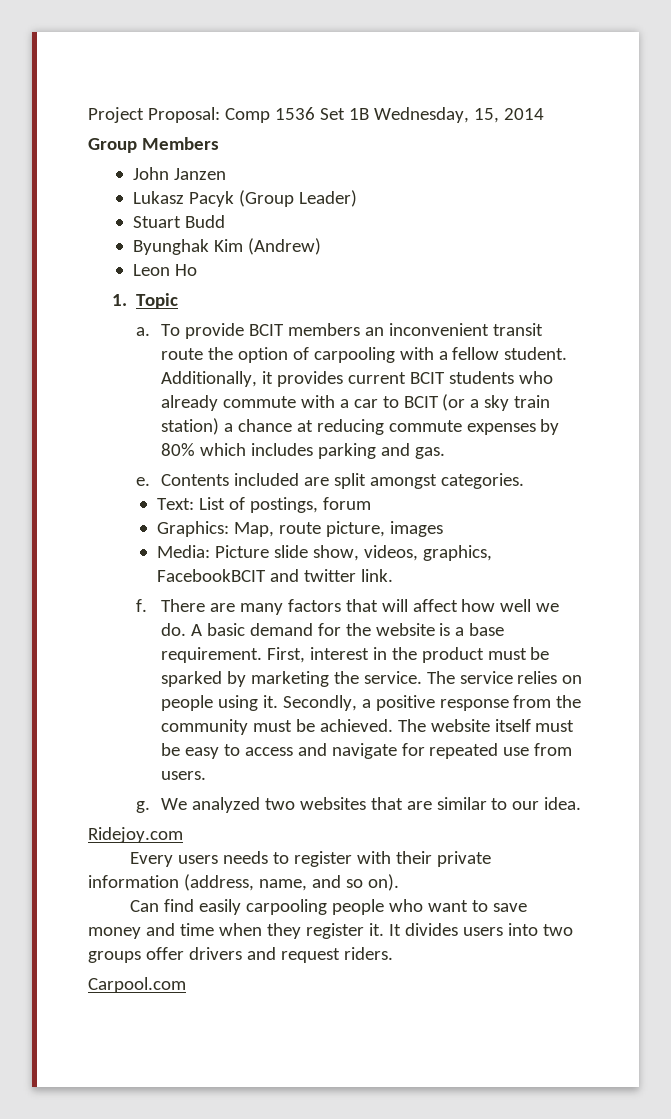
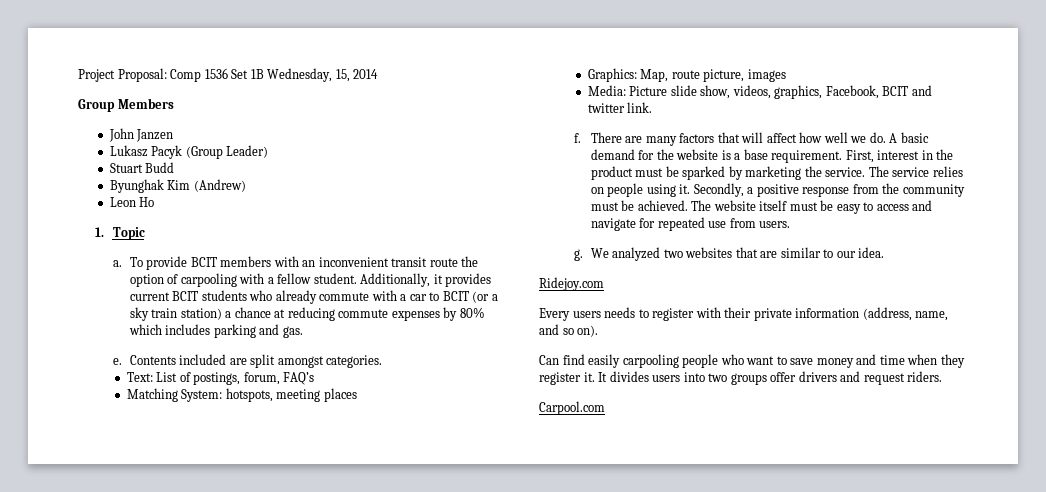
- To provide BCIT members an inconvenient transit route the option of carpooling with a fellow student.
+ To provide BCIT members with an inconvenient transit route the option of carpooling with a fellow student.
- Text: List of postings, forum
+ Text: List of postings, forum, FAQ’s
+ Matching System: hotspots, meeting places
- Media: Picture slide show, videos, graphics, FacebookBCIT and twitter link.
+ Media: Picture slide show, videos, graphics, Facebook, BCIT and twitter link.

